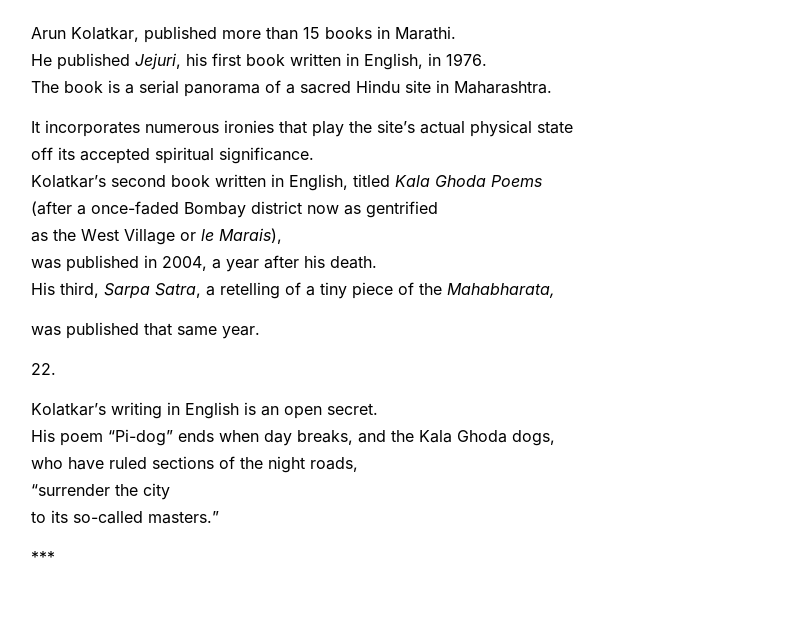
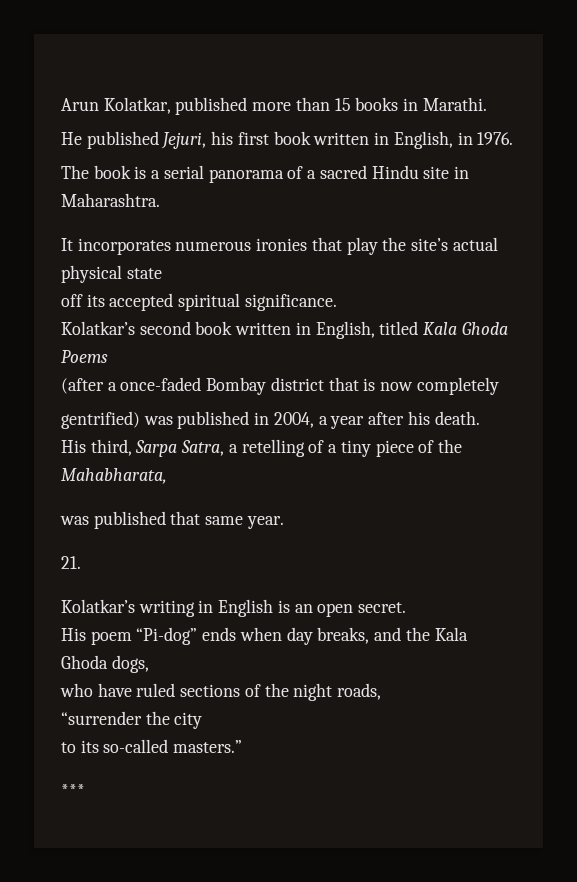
- (after a once-faded Bombay district now as gentrified
- as the West Village or le Marais),
- was published in 2004, a year after his death.
+ (after a once-faded Bombay district that is now completely
+ gentrified) was published in 2004, a year after his death.
- 22.
+ 21.

